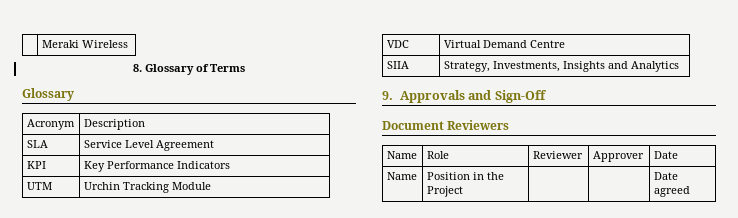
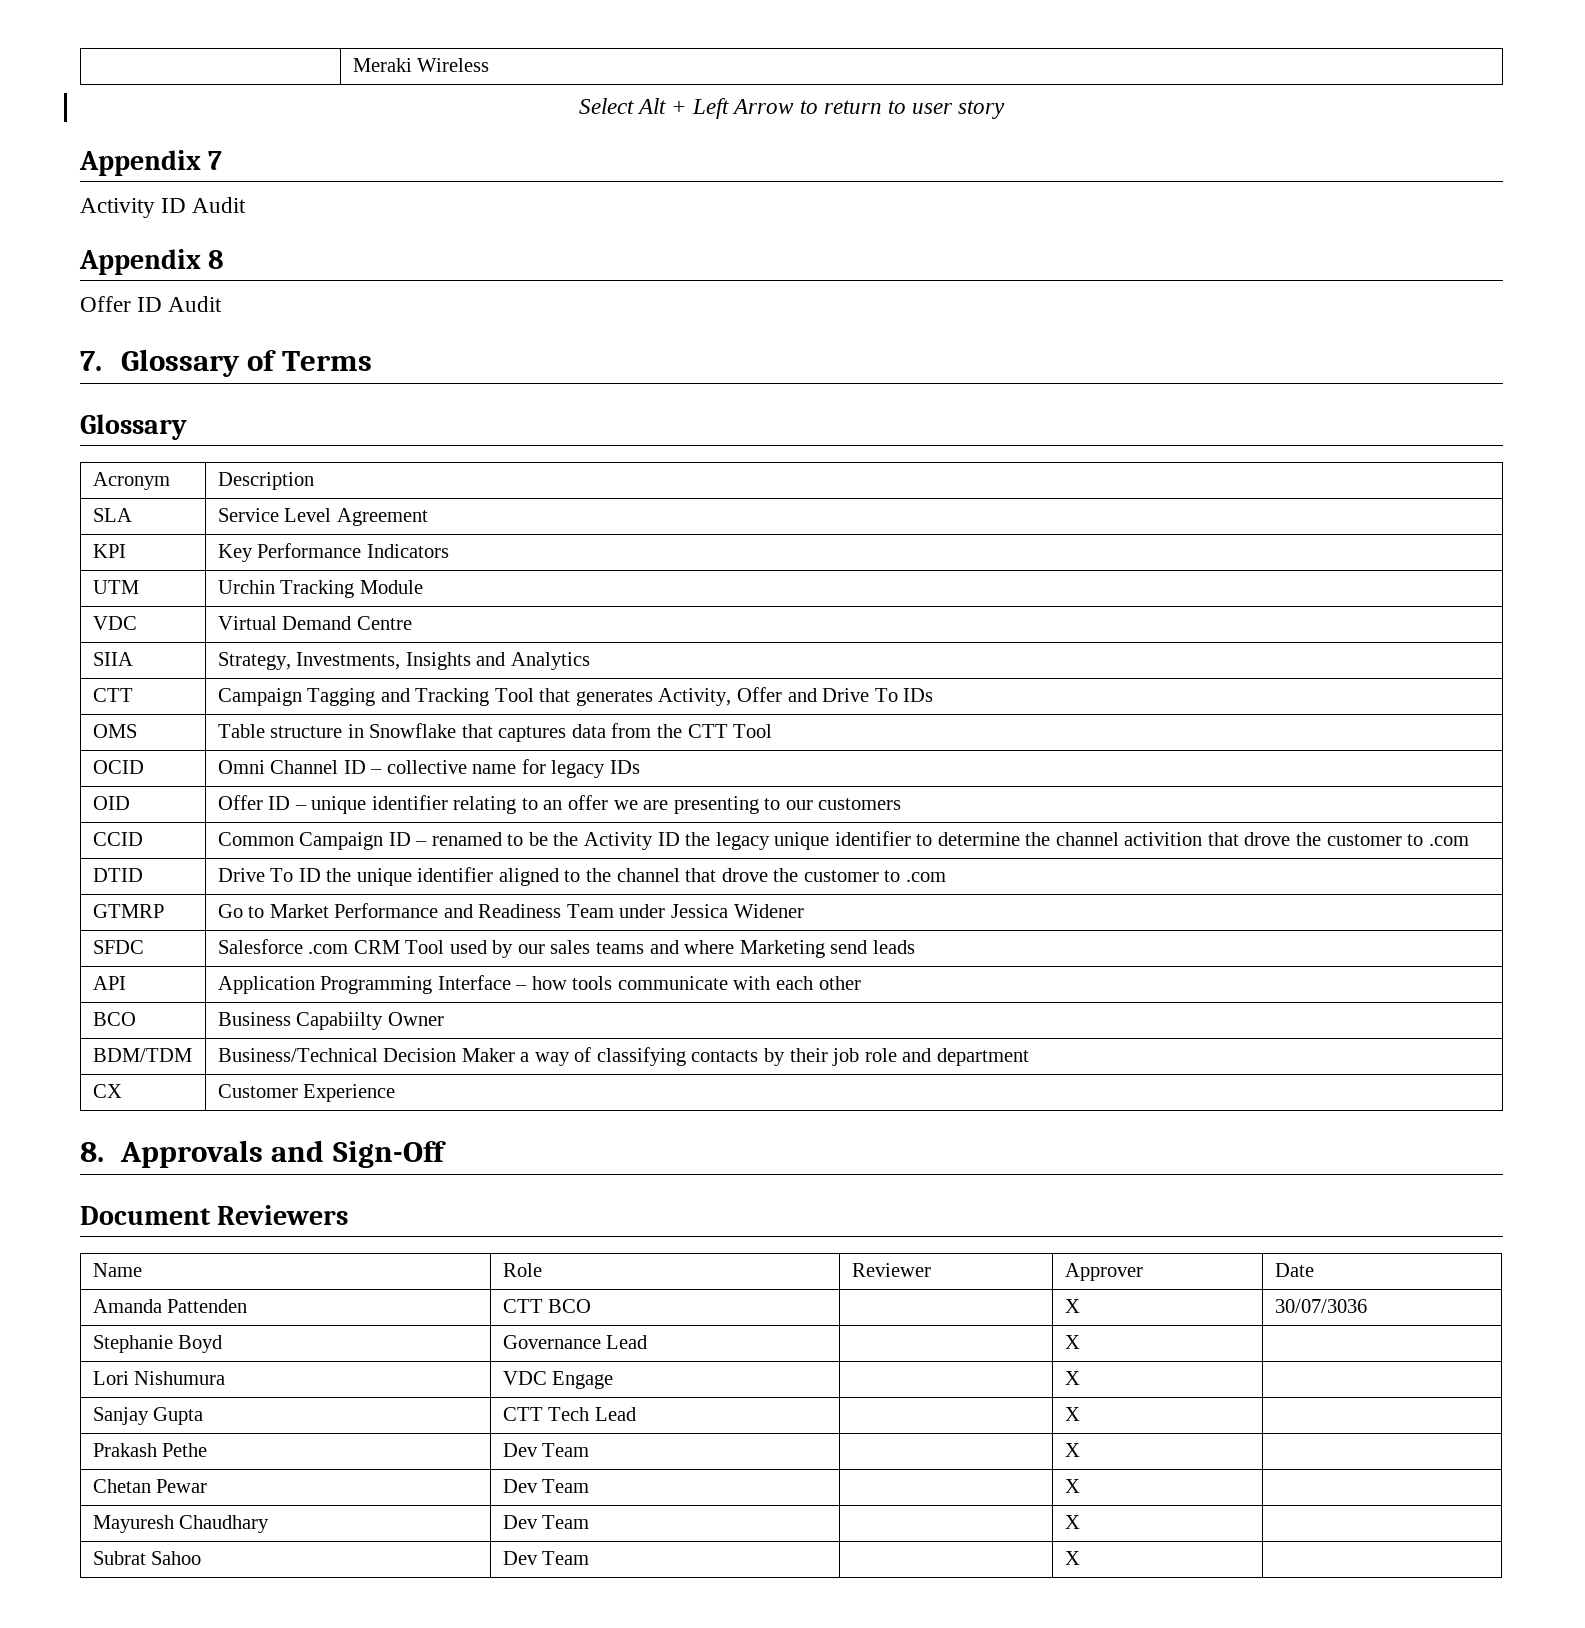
- 8. Glossary of Terms
+ Select Alt + Left Arrow to return to user story
+ Appendix 7
+ Activity ID Audit
+ Appendix 8
+ Offer ID Audit
+ 7. Glossary of Terms
- 9. Approvals and Sign-Off
+ CTT | Campaign Tagging and Tracking Tool that generates Activity, Offer and Drive To IDs
+ OMS | Table structure in Snowflake that captures data from the CTT Tool
+ OCID | Omni Channel ID – collective name for legacy IDs
+ OID | Offer ID – unique identifier relating to an offer we are presenting to our customers
+ CCID | Common Campaign ID – renamed to be the Activity ID the legacy unique identifier to determine the channel activition that drove the customer to .com
+ DTID | Drive To ID the unique identifier aligned to the channel that drove the customer to .com
+ GTMRP | Go to Market Performance and Readiness Team under Jessica Widener
+ SFDC | Salesforce .com CRM Tool used by our sales teams and where Marketing send leads
+ API | Application Programming Interface – how tools communicate with each other
+ BCO | Business Capabiilty Owner
+ BDM/TDM | Business/Technical Decision Maker a way of classifying contacts by their job role and department
+ CX | Customer Experience
+ 8. Approvals and Sign-Off
- Name | Position in the Project | | | Date agreed
+ Amanda Pattenden | CTT BCO | | X | 30/07/3036
+ Stephanie Boyd | Governance Lead | | X |
+ Lori Nishumura | VDC Engage | | X |
+ Sanjay Gupta | CTT Tech Lead | | X |
+ Prakash Pethe | Dev Team | | X |
+ Chetan Pewar | Dev Team | | X |
+ Mayuresh Chaudhary | Dev Team | | X |
+ Subrat Sahoo | Dev Team | | X |

